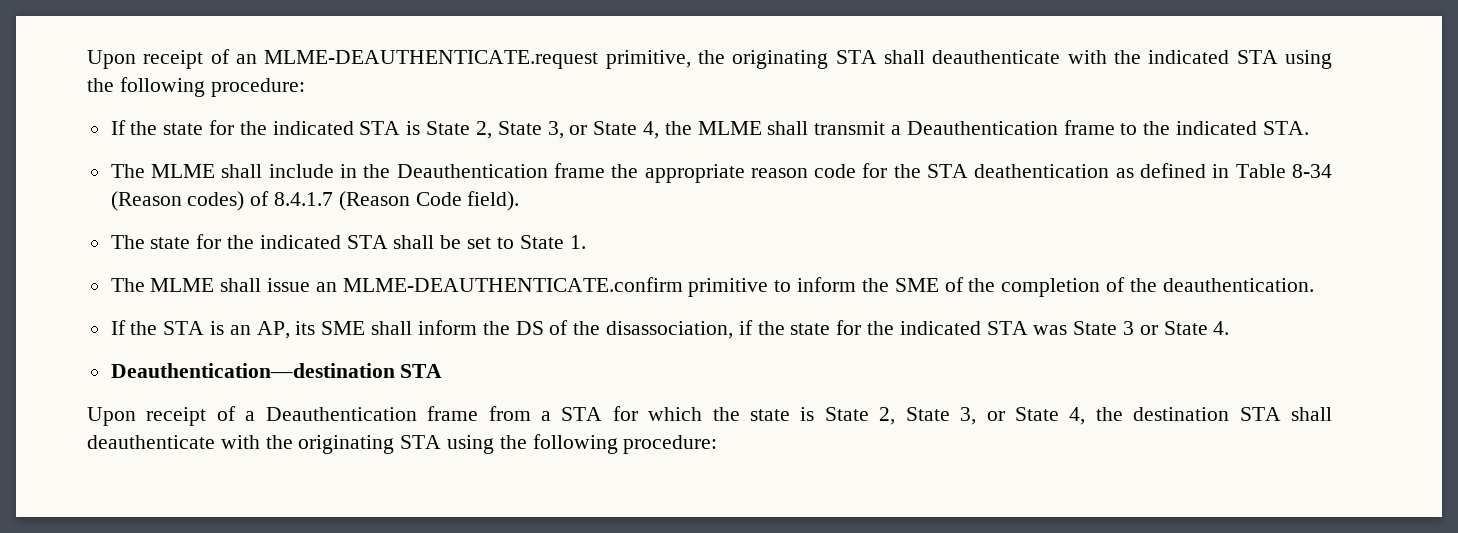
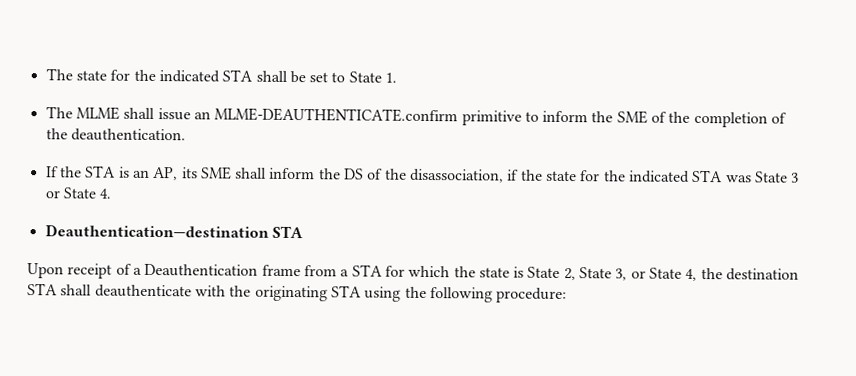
- Upon receipt of an MLME-DEAUTHENTICATE.request primitive, the originating STA shall deauthenticate with the indicated STA using the following procedure:
- If the state for the indicated STA is State 2, State 3, or State 4, the MLME shall transmit a Deauthentication frame to the indicated STA.
- The MLME shall include in the Deauthentication frame the appropriate reason code for the STA deathentication as defined in Table 8-34 (Reason codes) of 8.4.1.7 (Reason Code field).

